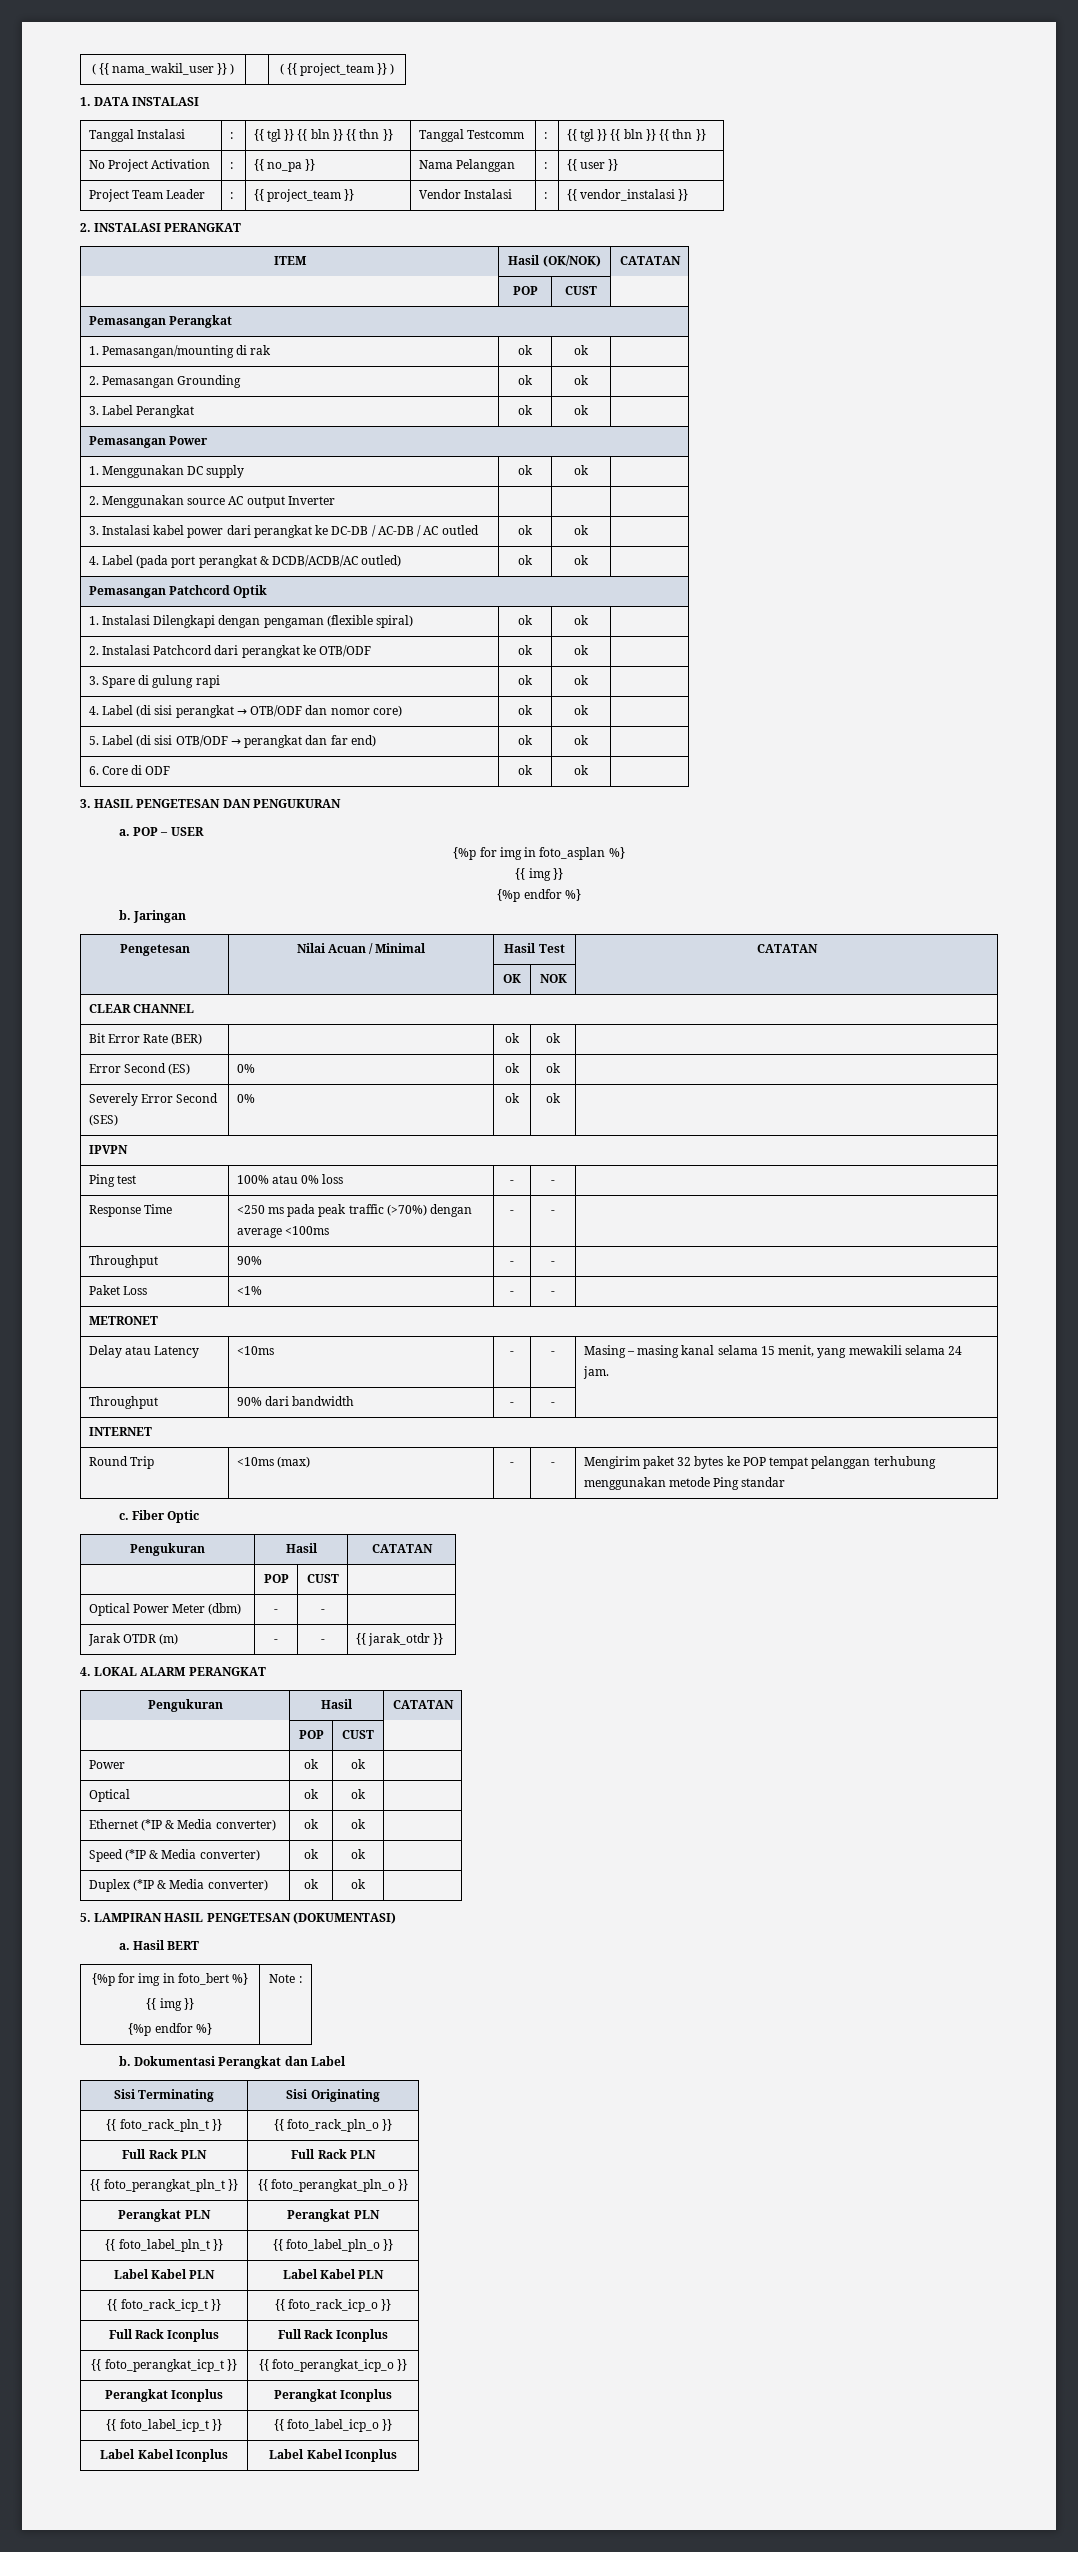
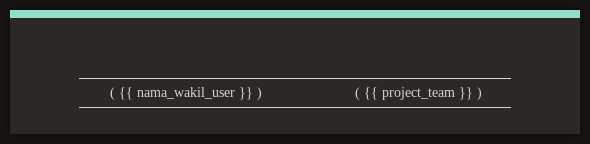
- 1. DATA INSTALASI
- Tanggal Instalasi | : | {{ tgl }} {{ bln }} {{ thn }} | Tanggal Testcomm | : | {{ tgl }} {{ bln }} {{ thn }}
- No Project Activation | : | {{ no_pa }} | Nama Pelanggan | : | {{ user }}
- Project Team Leader | : | {{ project_team }} | Vendor Instalasi | : | {{ vendor_instalasi }}
- 2. INSTALASI PERANGKAT
- ITEM | Hasil (OK/NOK) | CATATAN
- | POP | CUST |
- Pemasangan Perangkat
- 1. Pemasangan/mounting di rak | ok | ok |
- 2. Pemasangan Grounding | ok | ok |
- 3. Label Perangkat | ok | ok |
- Pemasangan Power
- 1. Menggunakan DC supply | ok | ok |
- 2. Menggunakan source AC output Inverter | | |
- 3. Instalasi kabel power dari perangkat ke DC-DB / AC-DB / AC outled | ok | ok |
- 4. Label (pada port perangkat & DCDB/ACDB/AC outled) | ok | ok |
- Pemasangan Patchcord Optik
- 1. Instalasi Dilengkapi dengan pengaman (flexible spiral) | ok | ok |
- 2. Instalasi Patchcord dari perangkat ke OTB/ODF | ok | ok |
- 3. Spare di gulung rapi | ok | ok |
- 4. Label (di sisi perangkat → OTB/ODF dan nomor core) | ok | ok |
- 5. Label (di sisi OTB/ODF → perangkat dan far end) | ok | ok |
- 6. Core di ODF | ok | ok |
- 3. HASIL PENGETESAN DAN PENGUKURAN
- a. POP – USER
- {%p for img in foto_asplan %}
- {{ img }}
- {%p endfor %}
- b. Jaringan
- Pengetesan | Nilai Acuan / Minimal | Hasil Test | CATATAN
- | | OK | NOK |
- CLEAR CHANNEL
- Bit Error Rate (BER) | | ok | ok |
- Error Second (ES) | 0% | ok | ok |
- Severely Error Second (SES) | 0% | ok | ok |
- IPVPN
- Ping test | 100% atau 0% loss | - | - |
- Response Time | <250 ms pada peak traffic (>70%) dengan average <100ms | - | - |
- Throughput | 90% | - | - |
- Paket Loss | <1% | - | - |
- METRONET
- Delay atau Latency | <10ms | - | - | Masing – masing kanal selama 15 menit, yang mewakili selama 24 jam.
- Throughput | 90% dari bandwidth | - | - |
- INTERNET
- Round Trip | <10ms (max) | - | - | Mengirim paket 32 bytes ke POP tempat pelanggan terhubung menggunakan metode Ping standar
- c. Fiber Optic
- Pengukuran | Hasil | CATATAN
- | POP | CUST |
- Optical Power Meter (dbm) | - | - |
- Jarak OTDR (m) | - | - | {{ jarak_otdr }}
- 4. LOKAL ALARM PERANGKAT
- Pengukuran | Hasil | CATATAN
- | POP | CUST |
- Power | ok | ok |
- Optical | ok | ok |
- Ethernet (*IP & Media converter) | ok | ok |
- Speed (*IP & Media converter) | ok | ok |
- Duplex (*IP & Media converter) | ok | ok |
- 5. LAMPIRAN HASIL PENGETESAN (DOKUMENTASI)
- a. Hasil BERT
- {%p for img in foto_bert %}
- {{ img }}
- {%p endfor %} | Note :
- b. Dokumentasi Perangkat dan Label
- Sisi Terminating | Sisi Originating
- {{ foto_rack_pln_t }} | {{ foto_rack_pln_o }}
- Full Rack PLN | Full Rack PLN
- {{ foto_perangkat_pln_t }} | {{ foto_perangkat_pln_o }}
- Perangkat PLN | Perangkat PLN
- {{ foto_label_pln_t }} | {{ foto_label_pln_o }}
- Label Kabel PLN | Label Kabel PLN
- {{ foto_rack_icp_t }} | {{ foto_rack_icp_o }}
- Full Rack Iconplus | Full Rack Iconplus
- {{ foto_perangkat_icp_t }} | {{ foto_perangkat_icp_o }}
- Perangkat Iconplus | Perangkat Iconplus
- {{ foto_label_icp_t }} | {{ foto_label_icp_o }}
- Label Kabel Iconplus | Label Kabel Iconplus

